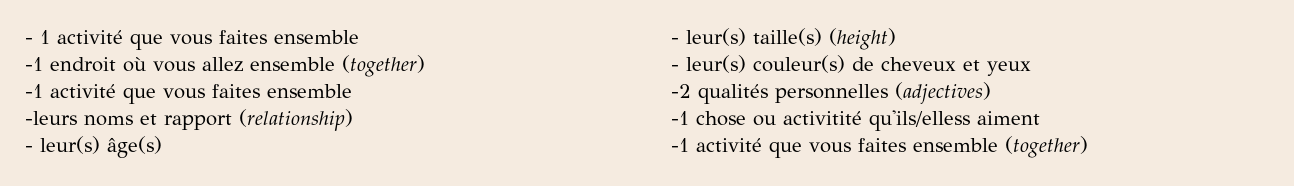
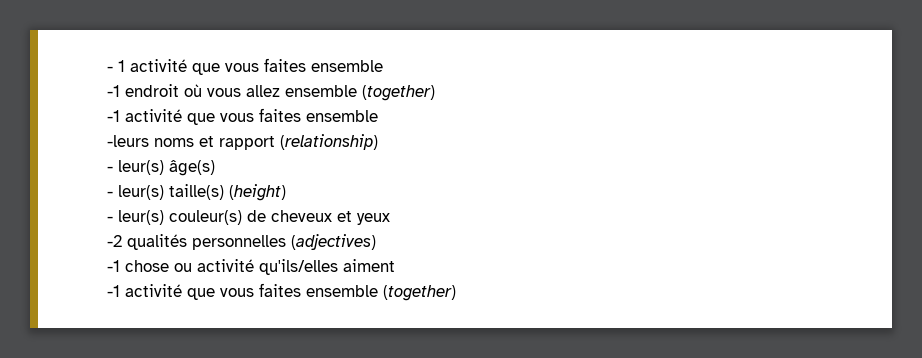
- -1 chose ou activitité qu'ils/elless aiment
+ -1 chose ou activité qu'ils/elles aiment

